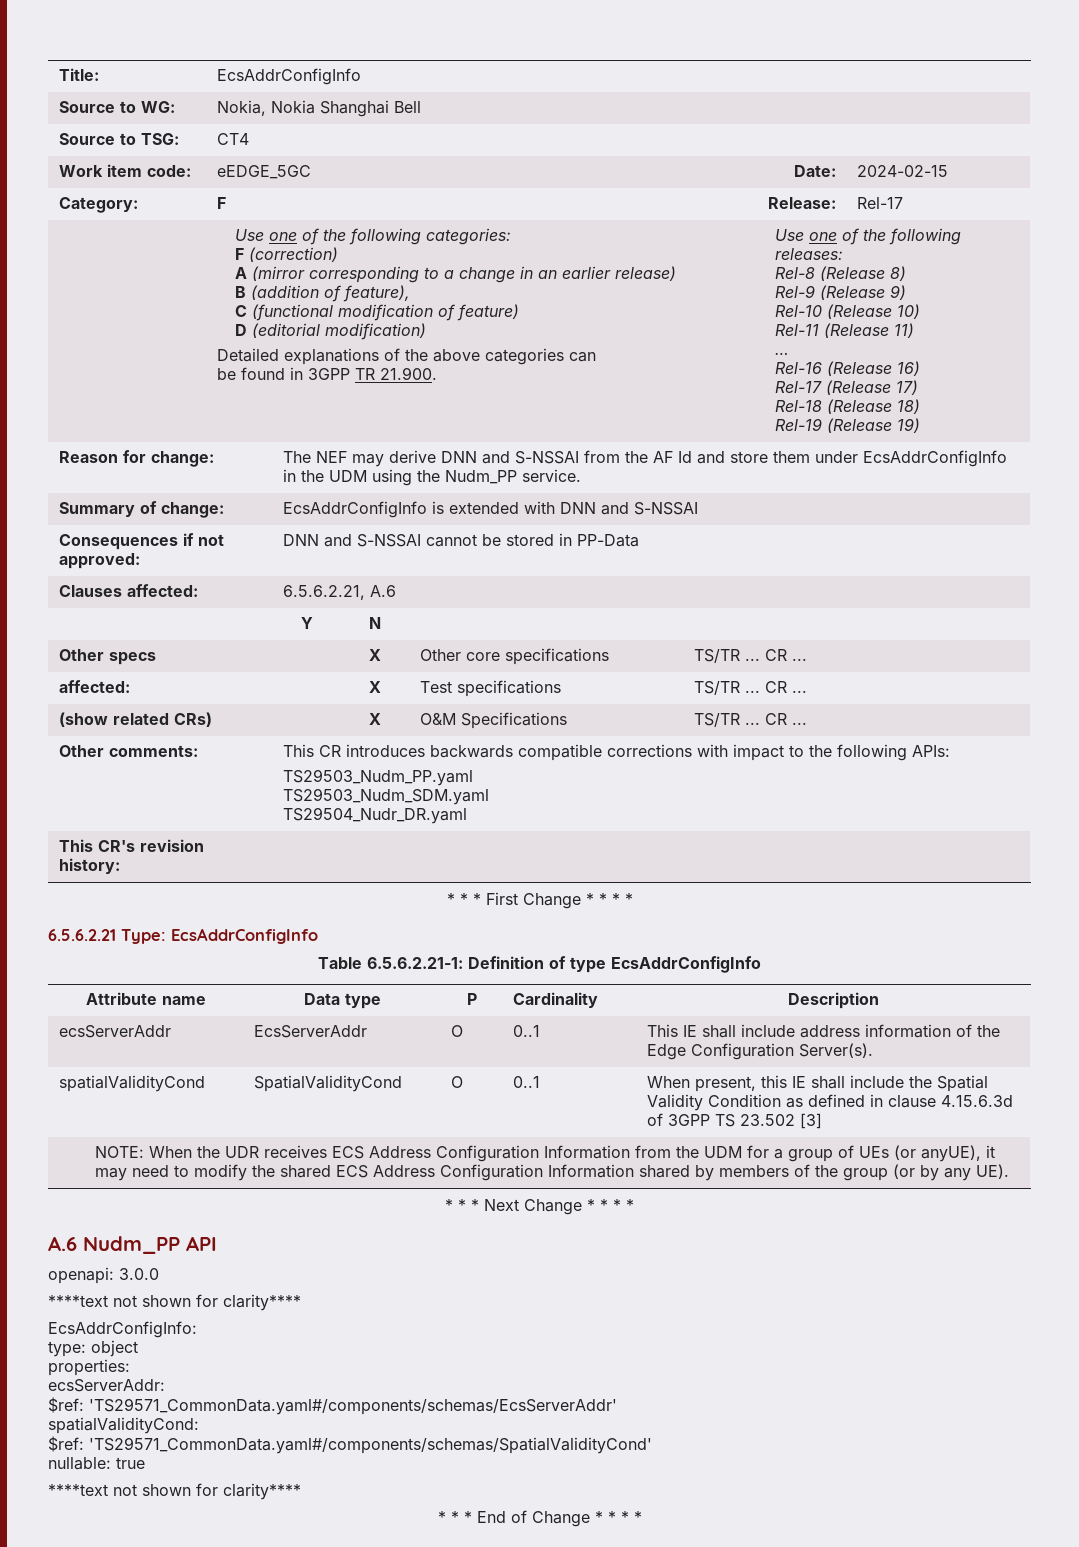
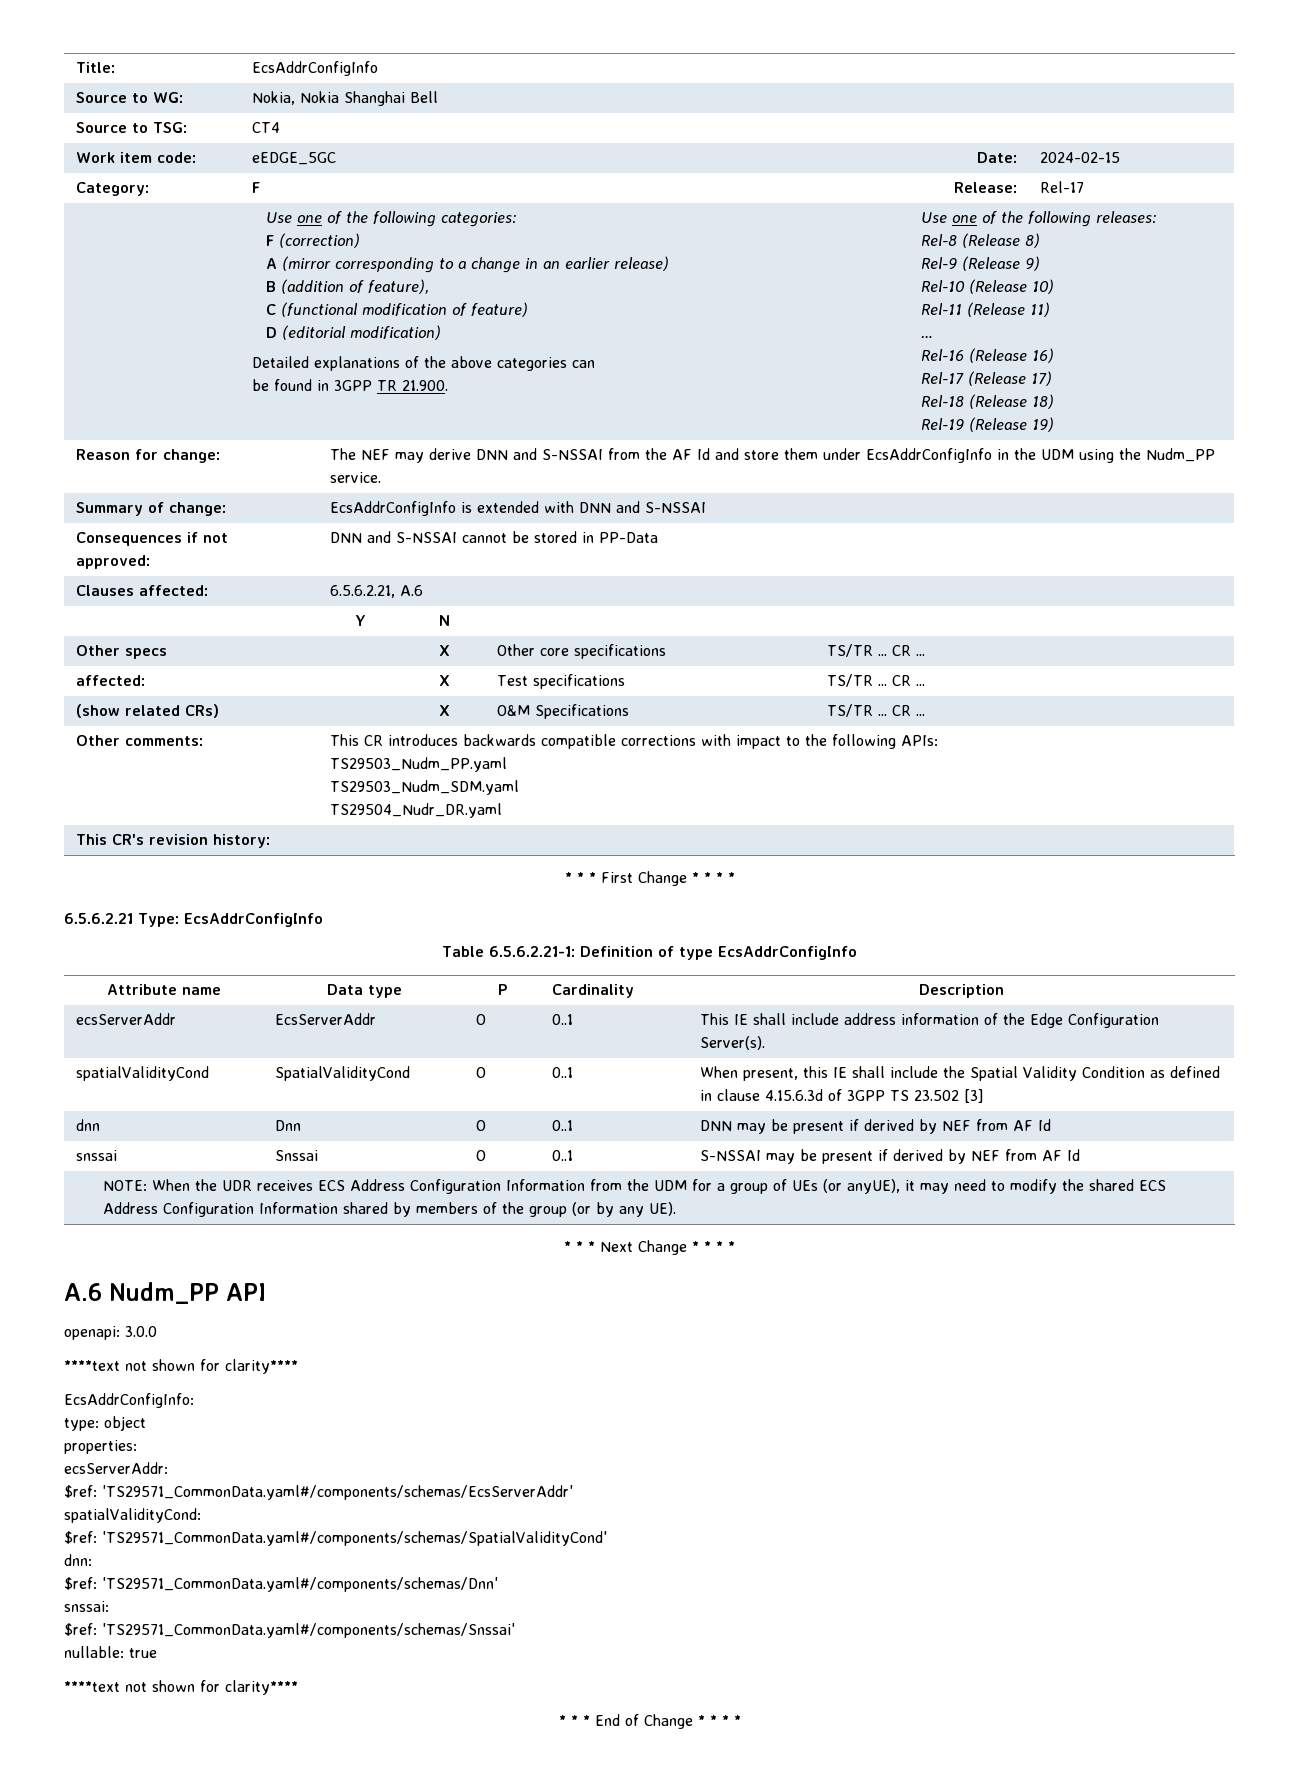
+ dnn | Dnn | O | 0..1 | DNN may be present if derived by NEF from AF Id
+ snssai | Snssai | O | 0..1 | S-NSSAI may be present if derived by NEF from AF Id
+ dnn:
+ $ref: 'TS29571_CommonData.yaml#/components/schemas/Dnn'
+ snssai:
+ $ref: 'TS29571_CommonData.yaml#/components/schemas/Snssai'

